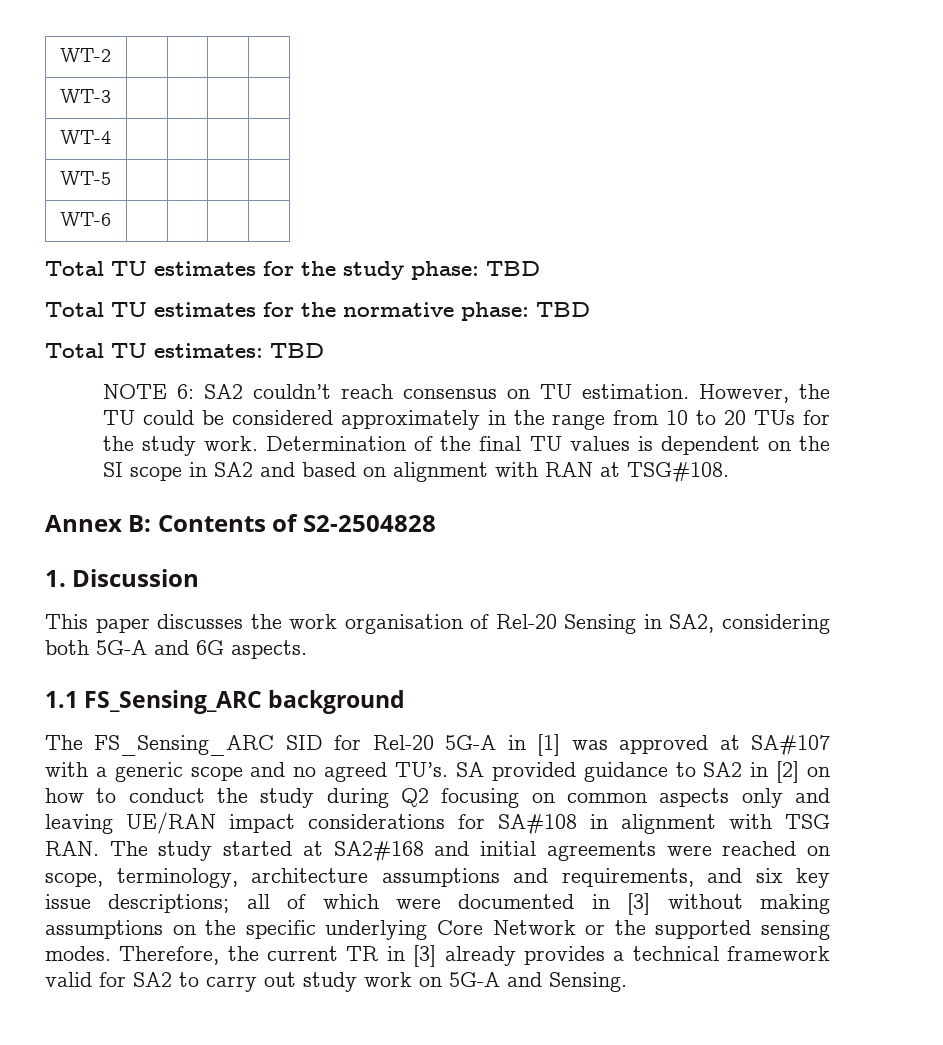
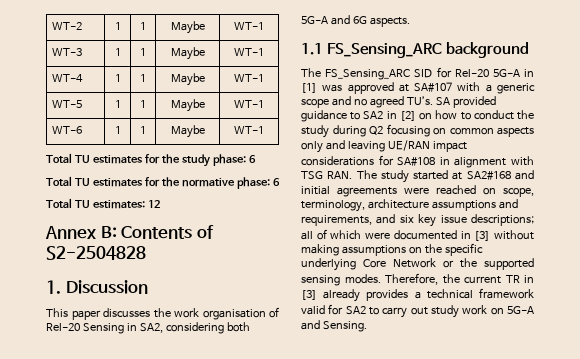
- WT-2 | | | |
- WT-3 | | | |
- WT-4 | | | |
- WT-5 | | | |
- WT-6 | | | |
+ WT-2 | 1 | 1 | Maybe | WT-1
+ WT-3 | 1 | 1 | Maybe | WT-1
+ WT-4 | 1 | 1 | Maybe | WT-1
+ WT-5 | 1 | 1 | Maybe | WT-1
+ WT-6 | 1 | 1 | Maybe | WT-1
- Total TU estimates for the study phase: TBD
+ Total TU estimates for the study phase: 6
- Total TU estimates for the normative phase: TBD
+ Total TU estimates for the normative phase: 6
- Total TU estimates: TBD
- NOTE 6: SA2 couldn’t reach consensus on TU estimation. However, the TU could be considered approximately in the range from 10 to 20 TUs for the study work. Determination of the final TU values is dependent on the SI scope in SA2 and based on alignment with RAN at TSG#108.
+ Total TU estimates: 12

